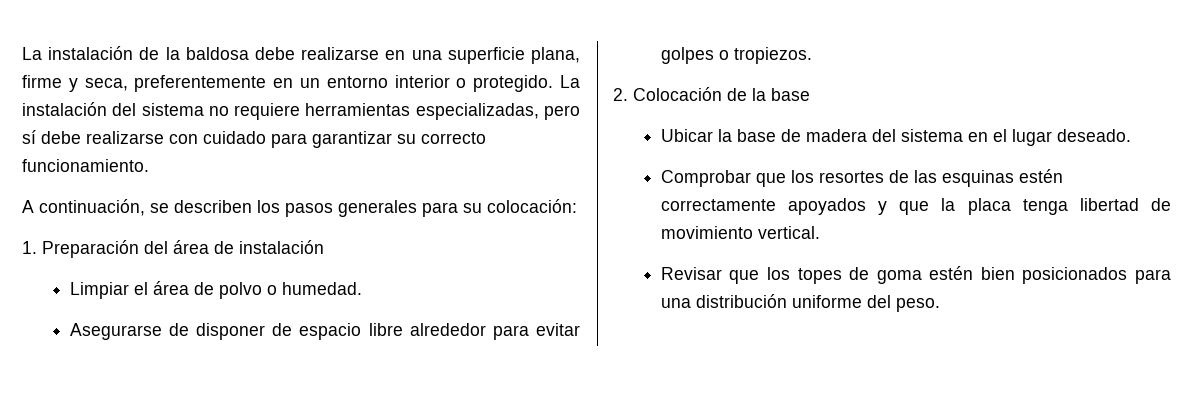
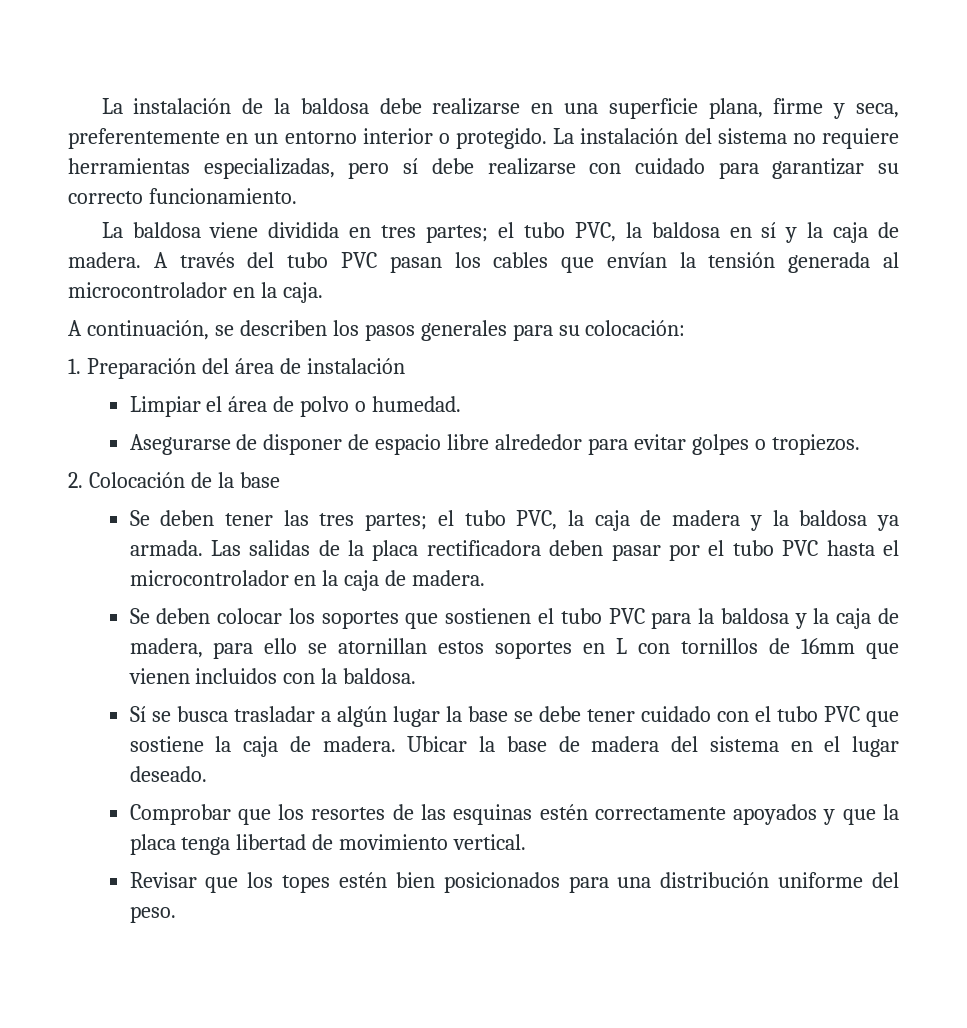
+ La baldosa viene dividida en tres partes; el tubo PVC, la baldosa en sí y la caja de madera. A través del tubo PVC pasan los cables que envían la tensión generada al microcontrolador en la caja.
+ Se deben tener las tres partes; el tubo PVC, la caja de madera y la baldosa ya armada. Las salidas de la placa rectificadora deben pasar por el tubo PVC hasta el microcontrolador en la caja de madera.
+ Se deben colocar los soportes que sostienen el tubo PVC para la baldosa y la caja de madera, para ello se atornillan estos soportes en L con tornillos de 16mm que vienen incluidos con la baldosa.
+ Sí se busca trasladar a algún lugar la base se debe tener cuidado con el tubo PVC que sostiene la caja de madera.
- Revisar que los topes de goma estén bien posicionados para una distribución uniforme del peso.
+ Revisar que los topes estén bien posicionados para una distribución uniforme del peso.

